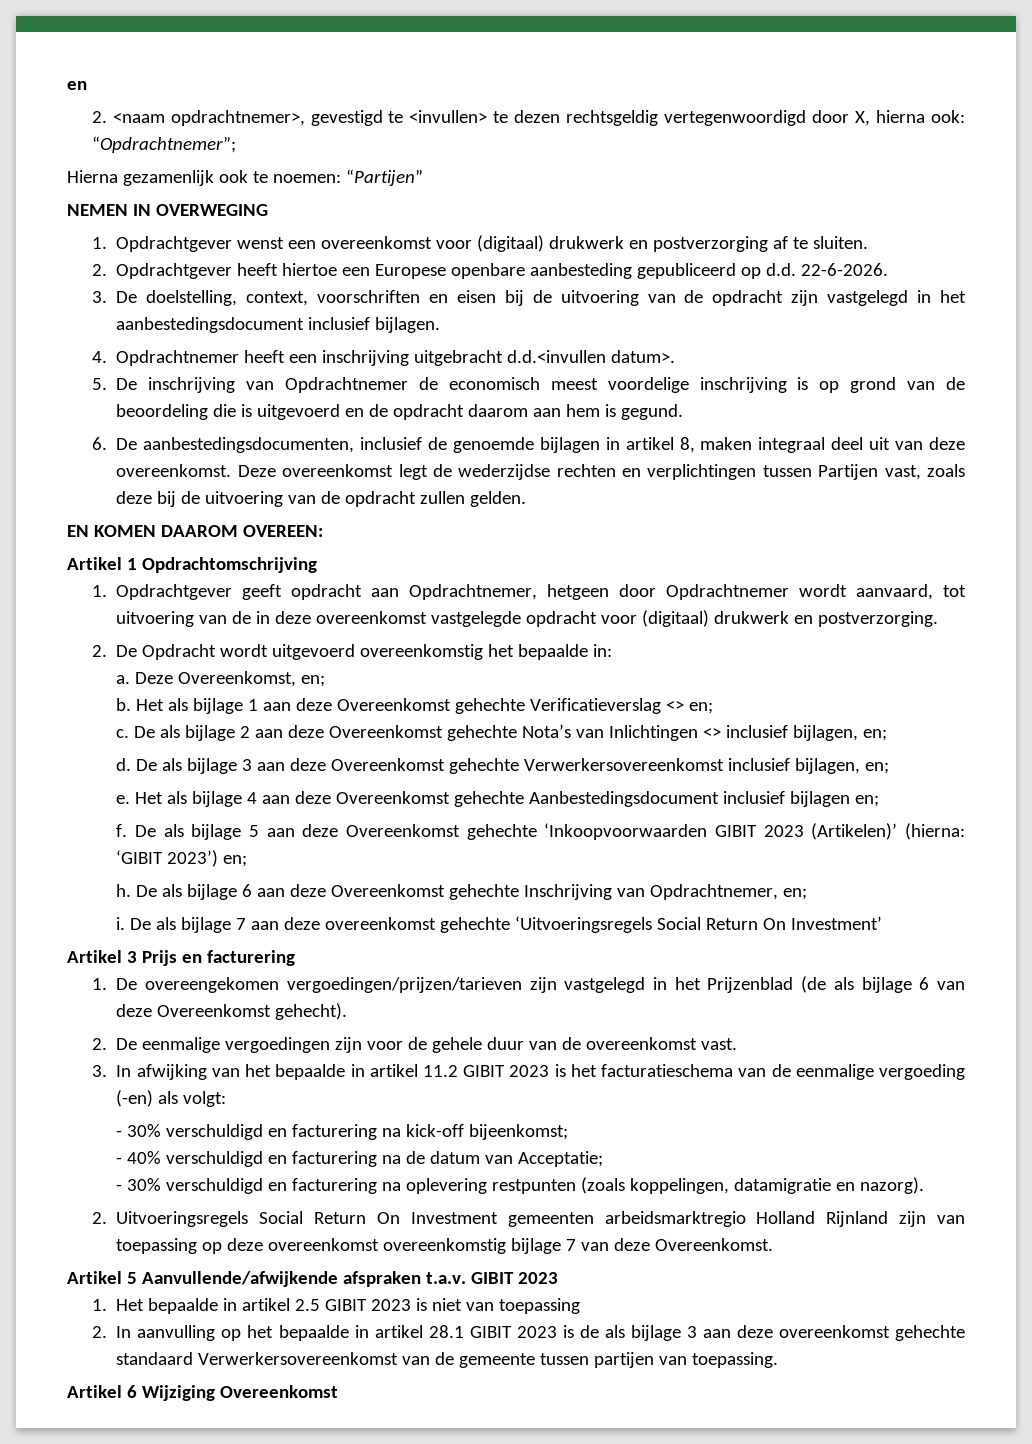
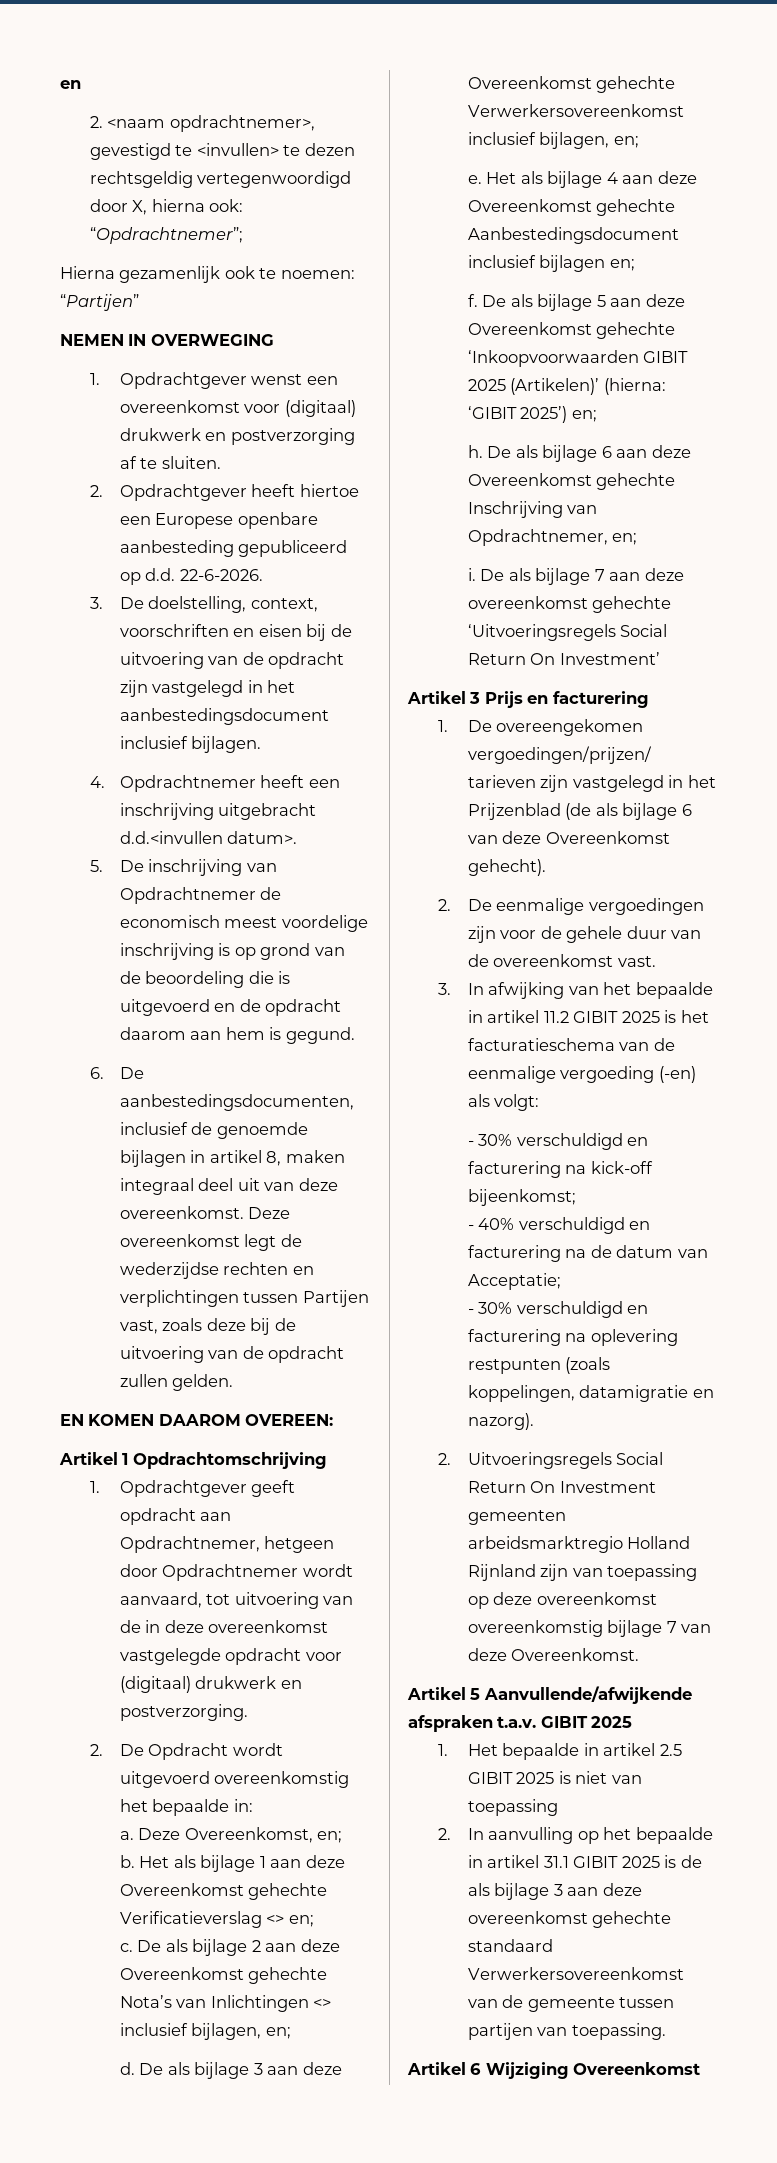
- De als bijlage 5 aan deze Overeenkomst gehechte ‘Inkoopvoorwaarden GIBIT 2023 (Artikelen)’ (hierna: ‘GIBIT 2023’) en;
+ De als bijlage 5 aan deze Overeenkomst gehechte ‘Inkoopvoorwaarden GIBIT 2025 (Artikelen)’ (hierna: ‘GIBIT 2025’) en;
- 3. In afwijking van het bepaalde in artikel 11.2 GIBIT 2023 is het facturatieschema van de eenmalige vergoeding (-en) als volgt:
+ 3. In afwijking van het bepaalde in artikel 11.2 GIBIT 2025 is het facturatieschema van de eenmalige vergoeding (-en) als volgt:
- Artikel 5 Aanvullende/afwijkende afspraken t.a.v. GIBIT 2023
+ Artikel 5 Aanvullende/afwijkende afspraken t.a.v. GIBIT 2025
- 1. Het bepaalde in artikel 2.5 GIBIT 2023 is niet van toepassing
+ 1. Het bepaalde in artikel 2.5 GIBIT 2025 is niet van toepassing
- 2. In aanvulling op het bepaalde in artikel 28.1 GIBIT 2023 is de als bijlage 3 aan deze overeenkomst gehechte standaard Verwerkersovereenkomst van de gemeente tussen partijen van toepassing.
+ 2. In aanvulling op het bepaalde in artikel 31.1 GIBIT 2025 is de als bijlage 3 aan deze overeenkomst gehechte standaard Verwerkersovereenkomst van de gemeente tussen partijen van toepassing.

